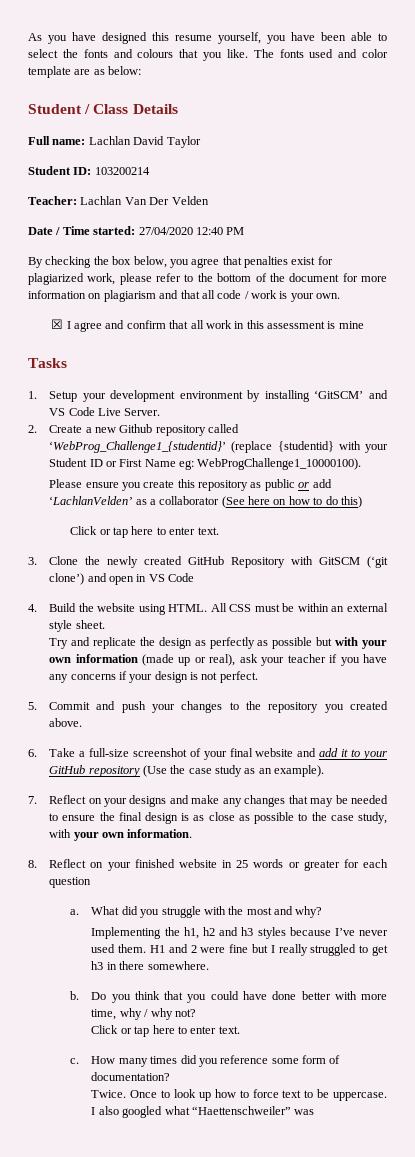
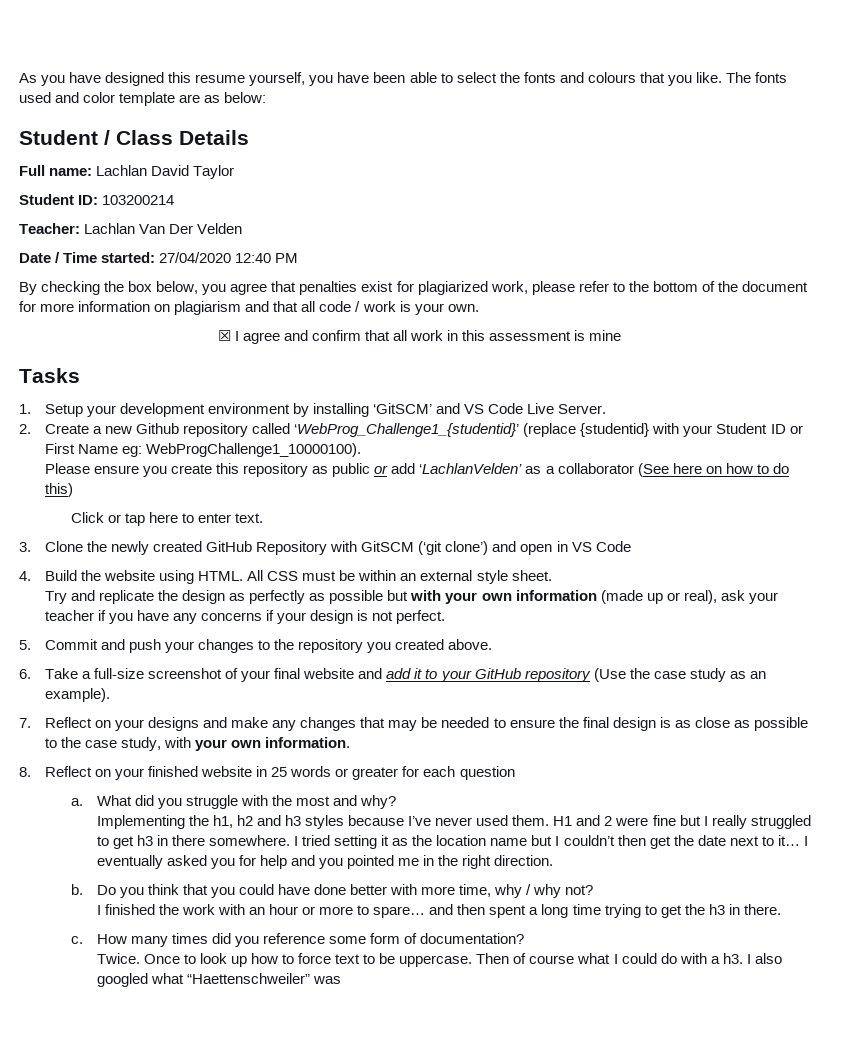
+ I tried setting it as the location name but I couldn’t then get the date next to it… I eventually asked you for help and you pointed me in the right direction.
  Do you think that you could have done better with more time, why / why not?
- Click or tap here to enter text.
+ I finished the work with an hour or more to spare… and then spent a long time trying to get the h3 in there.
+ Then of course what I could do with a h3.

